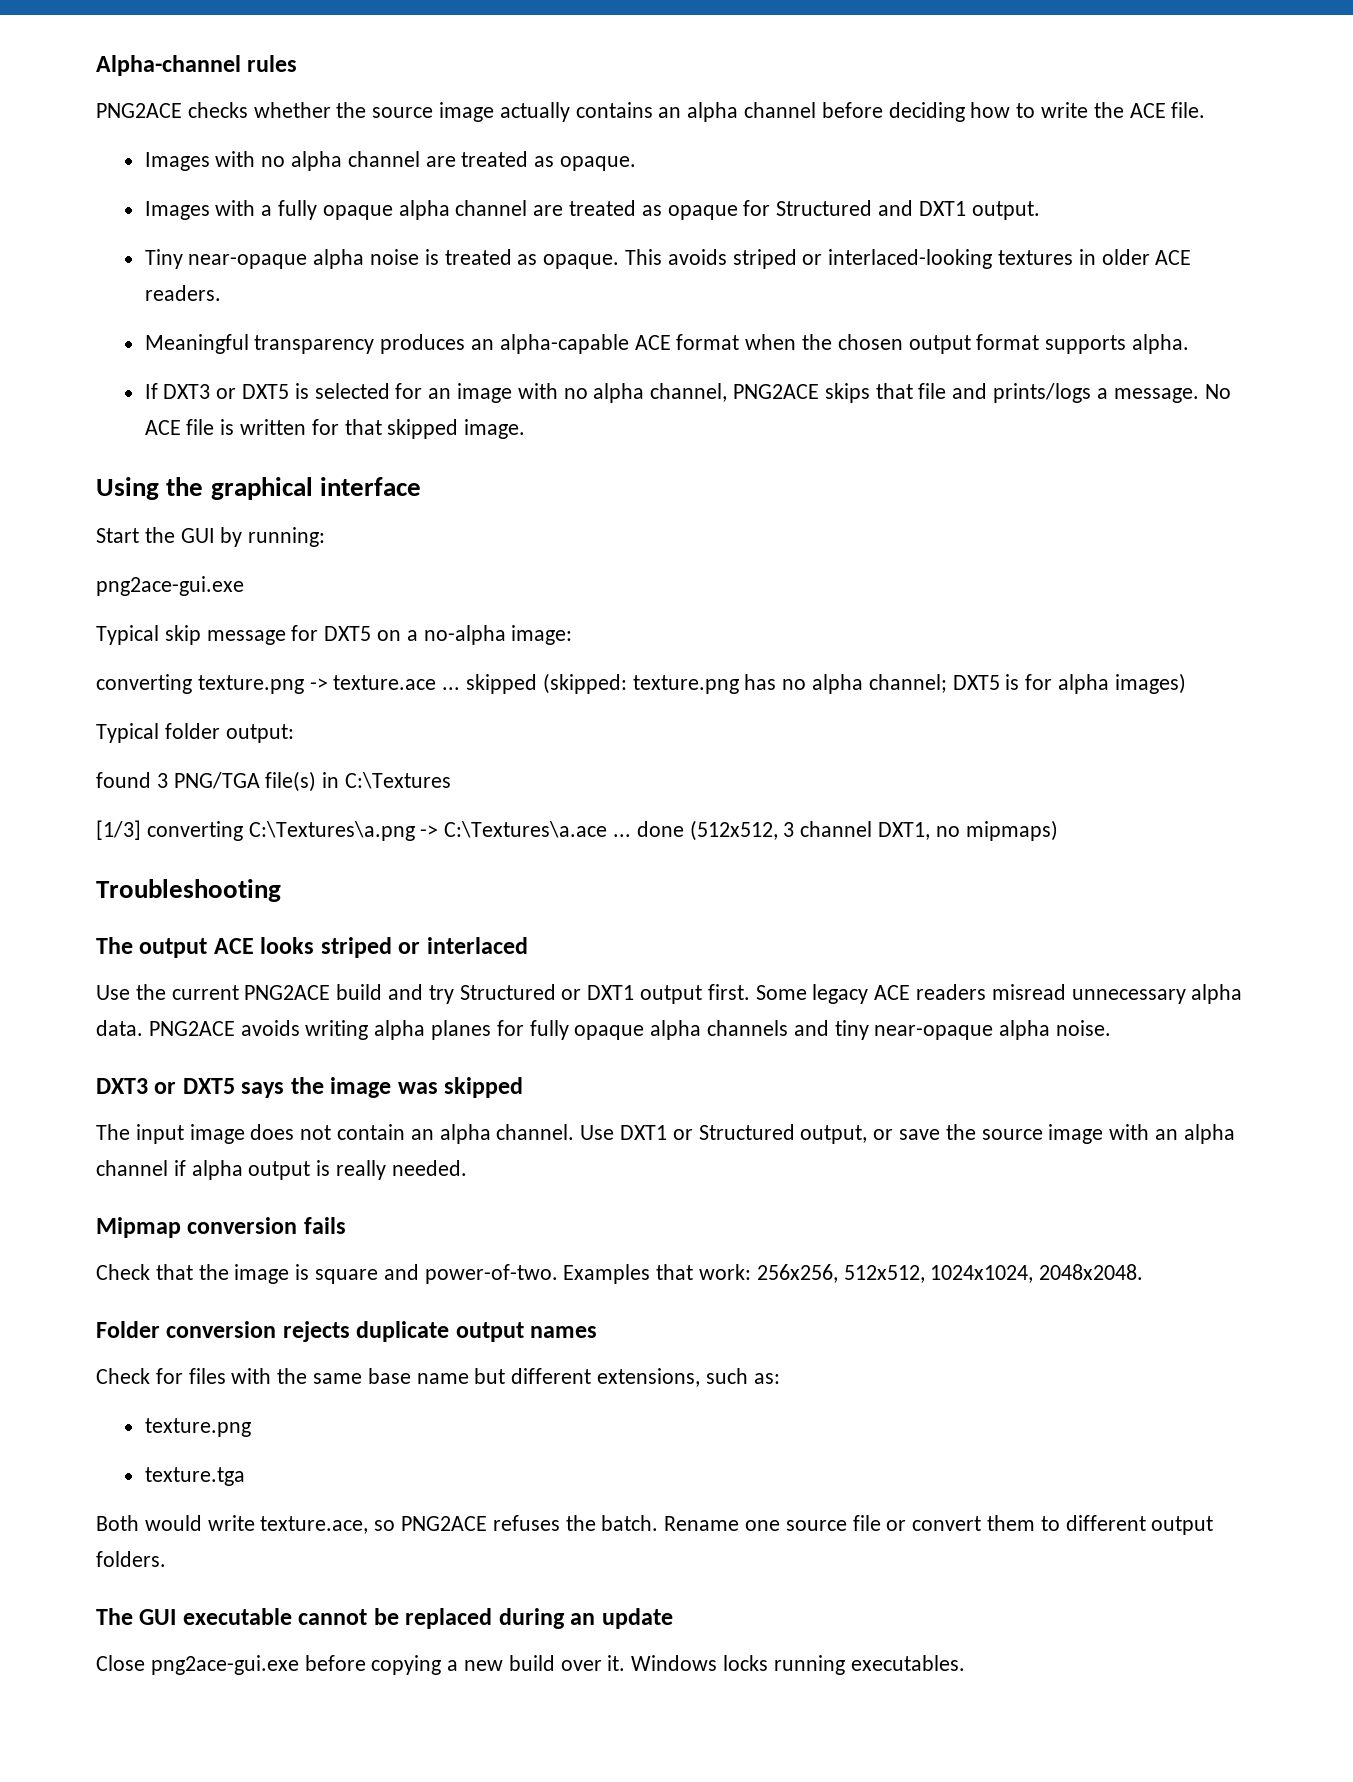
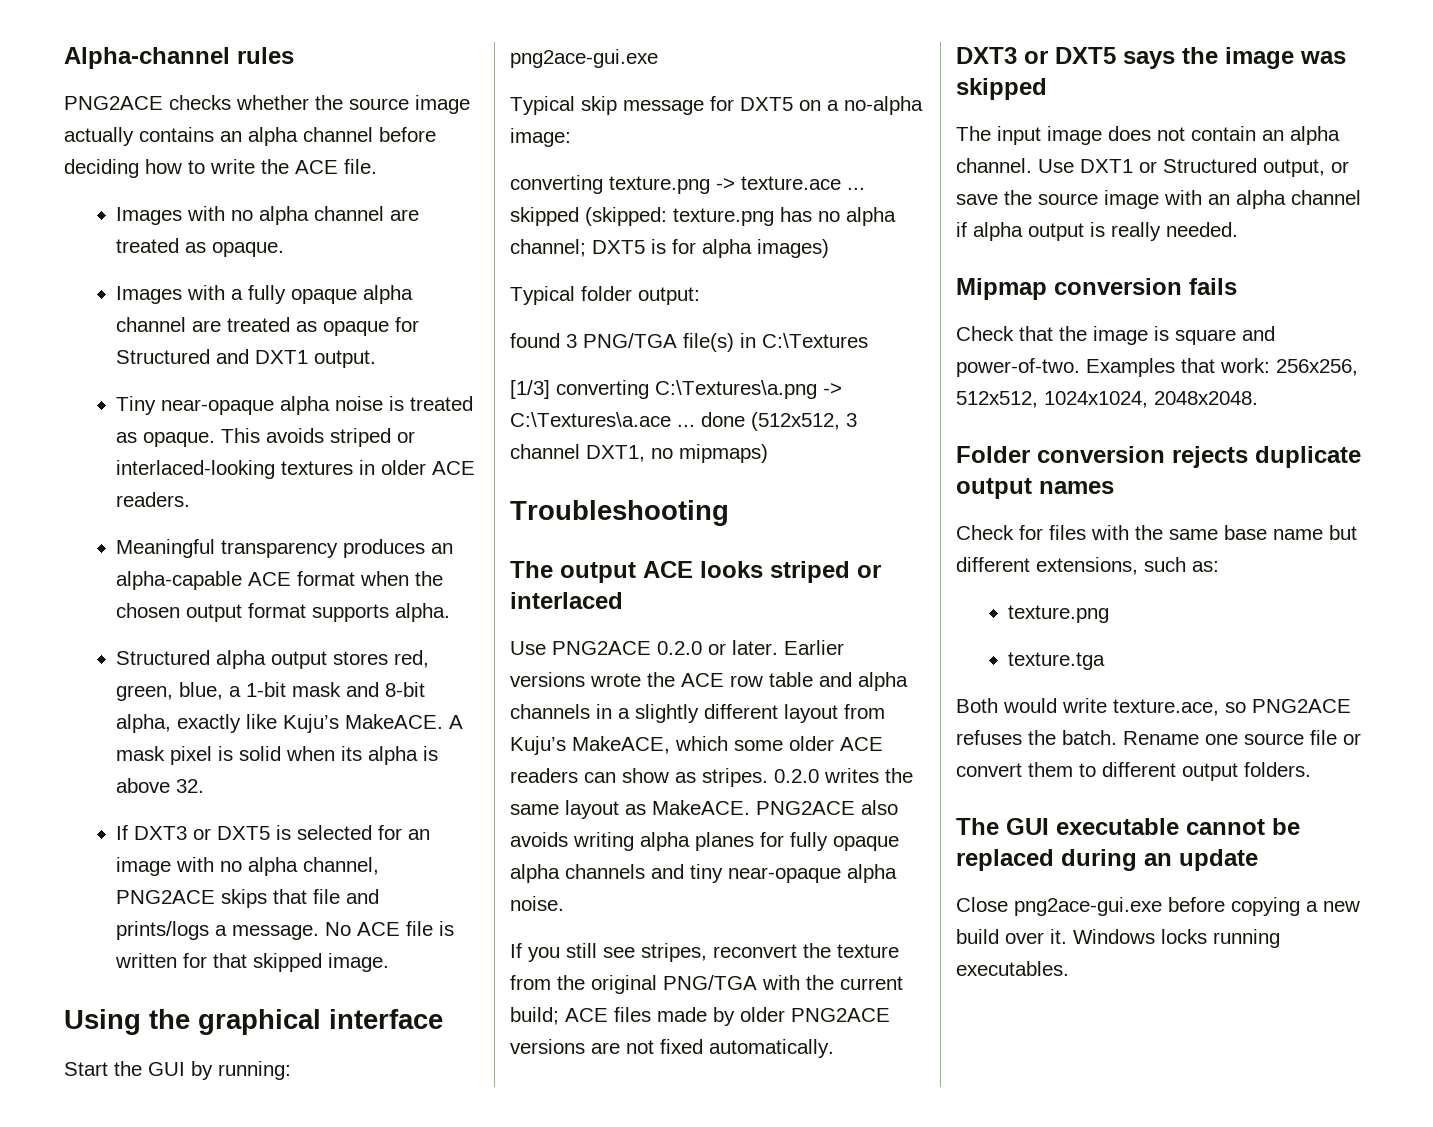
+ Structured alpha output stores red, green, blue, a 1-bit mask and 8-bit alpha, exactly like Kuju’s MakeACE. A mask pixel is solid when its alpha is above 32.
- Use the current PNG2ACE build and try Structured or DXT1 output first. Some legacy ACE readers misread unnecessary alpha data. PNG2ACE avoids writing alpha planes for fully opaque alpha channels and tiny near-opaque alpha noise.
+ Use PNG2ACE 0.2.0 or later. Earlier versions wrote the ACE row table and alpha channels in a slightly different layout from Kuju’s MakeACE, which some older ACE readers can show as stripes. 0.2.0 writes the same layout as MakeACE. PNG2ACE also avoids writing alpha planes for fully opaque alpha channels and tiny near-opaque alpha noise.
+ If you still see stripes, reconvert the texture from the original PNG/TGA with the current build; ACE files made by older PNG2ACE versions are not fixed automatically.

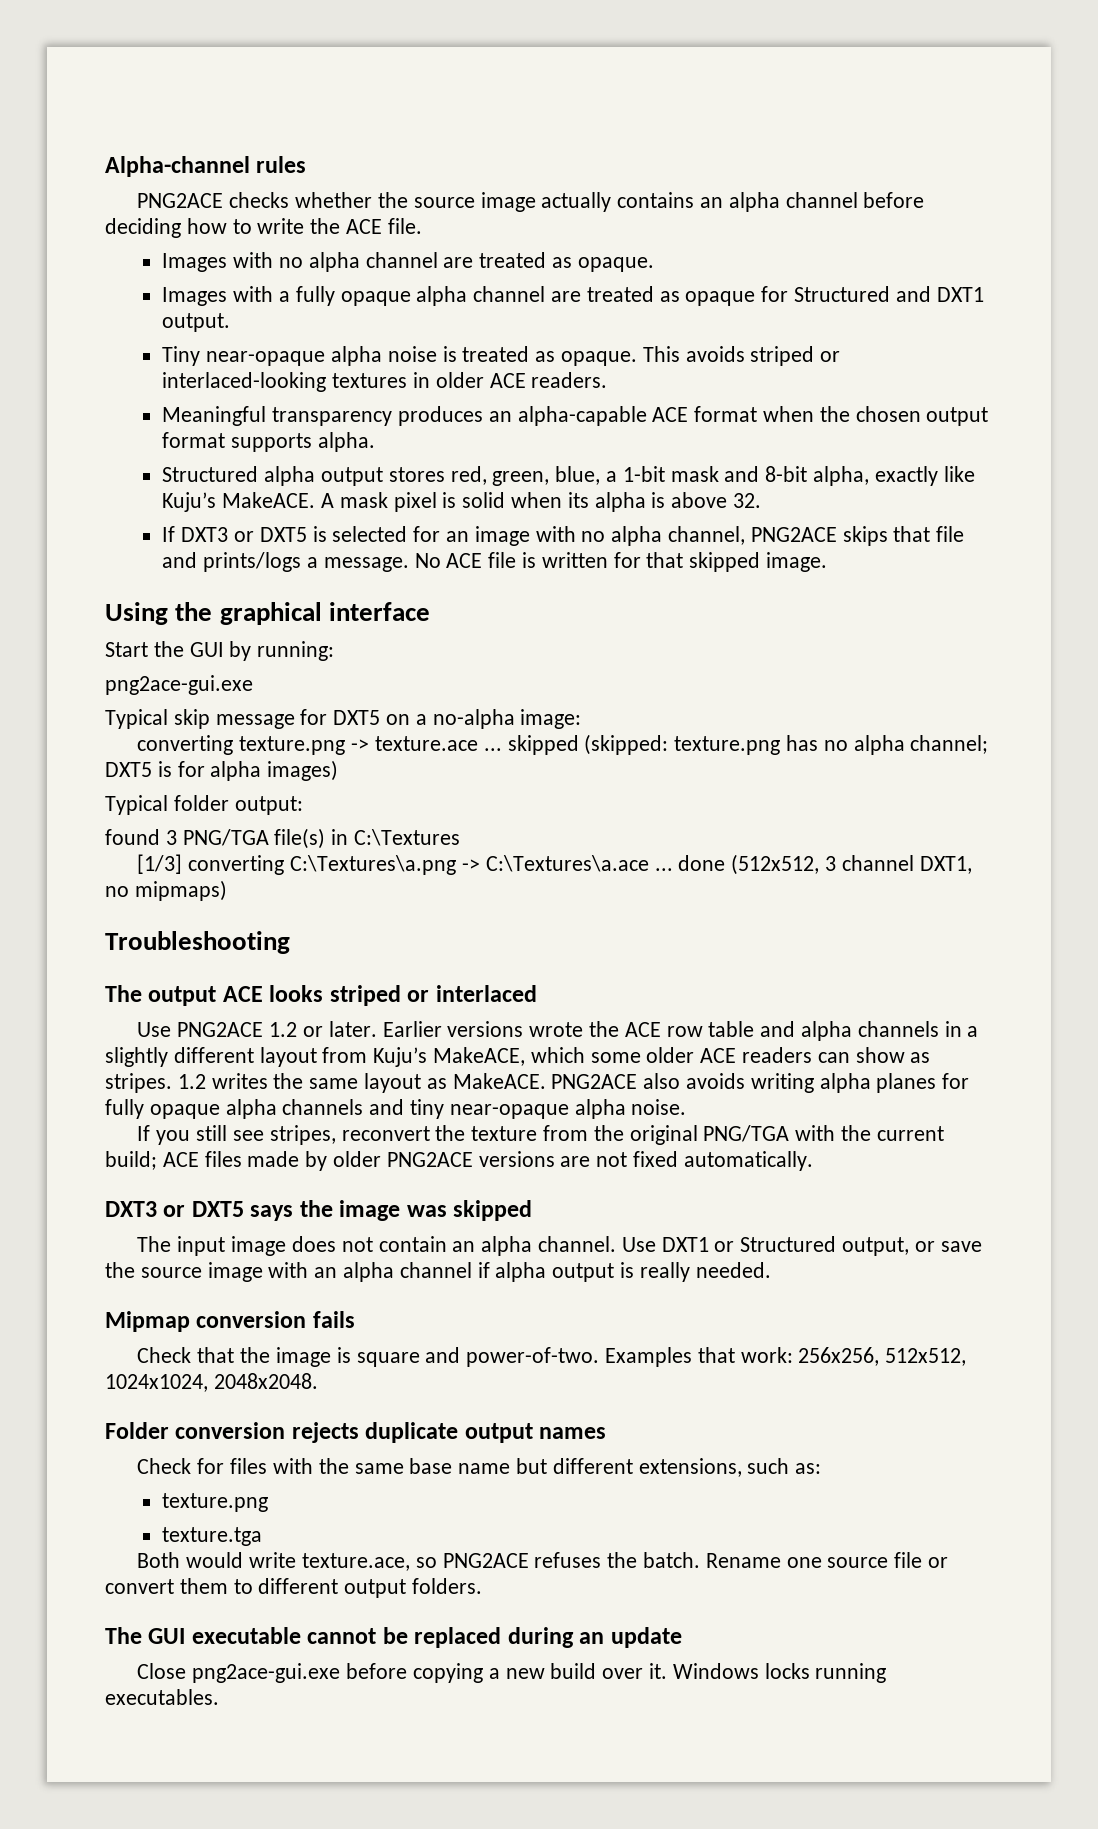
- Use PNG2ACE 0.2.0 or later.
+ Use PNG2ACE 1.2 or later.
- 0.2.0 writes the same layout as MakeACE.
+ 1.2 writes the same layout as MakeACE.

